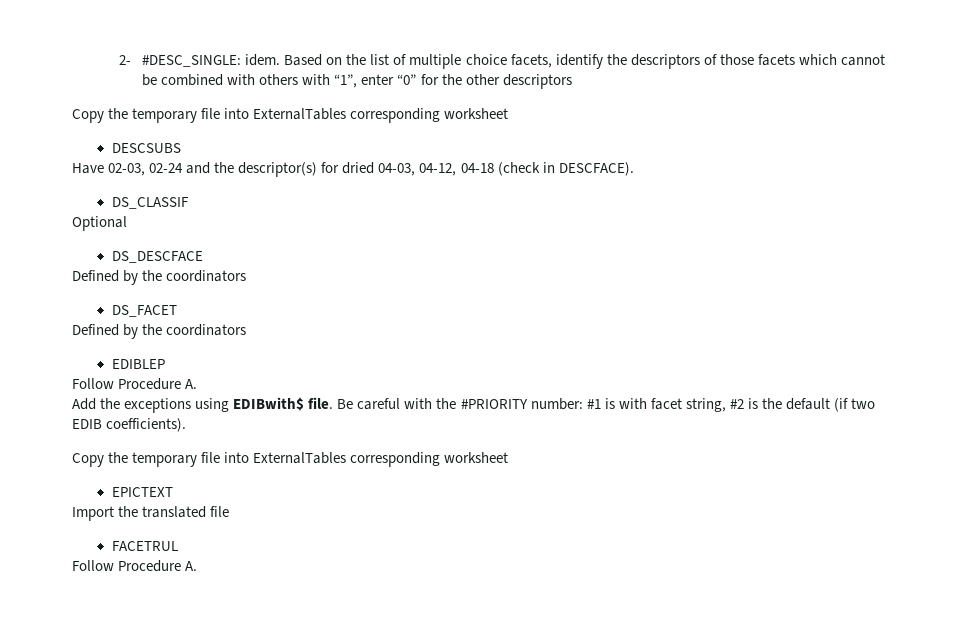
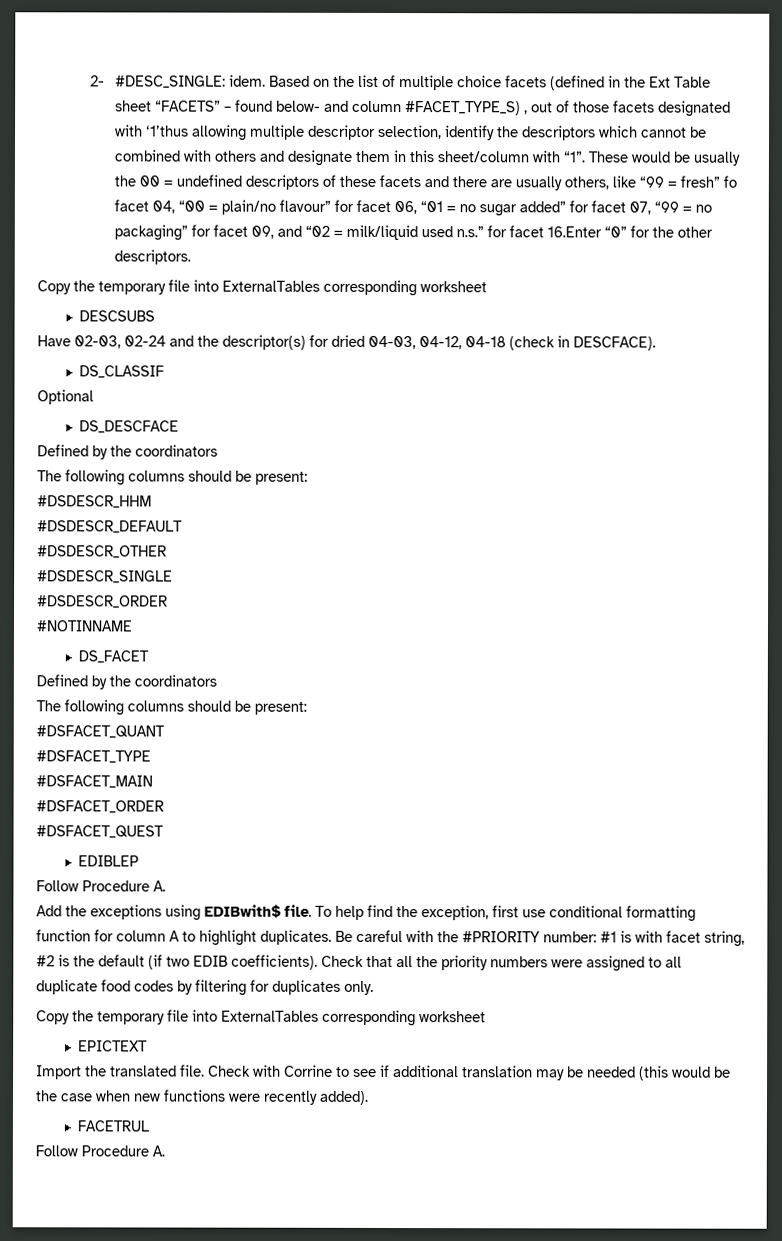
- Based on the list of multiple choice facets, identify the descriptors of those facets which cannot be combined with others with “1”, enter “0” for the other descriptors
+ Based on the list of multiple choice facets (defined in the Ext Table sheet “FACETS” – found below- and column #FACET_TYPE_S) , out of those facets designated with ‘1’thus allowing multiple descriptor selection, identify the descriptors which cannot be combined with others and designate them in this sheet/column with “1”. These would be usually the 00 = undefined descriptors of these facets and there are usually others, like “99 = fresh” fo facet 04, “00 = plain/no flavour” for facet 06, “01 = no sugar added” for facet 07, “99 = no packaging” for facet 09, and “02 = milk/liquid used n.s.” for facet 16.Enter “0” for the other descriptors.
  DS_DESCFACE
  Defined by the coordinators
+ The following columns should be present:
+ #DSDESCR_HHM
+ #DSDESCR_DEFAULT
+ #DSDESCR_OTHER
+ #DSDESCR_SINGLE
+ #DSDESCR_ORDER
+ #NOTINNAME
  DS_FACET
  Defined by the coordinators
+ The following columns should be present:
+ #DSFACET_QUANT
+ #DSFACET_TYPE
+ #DSFACET_MAIN
+ #DSFACET_ORDER
+ #DSFACET_QUEST
+ To help find the exception, first use conditional formatting function for column A to highlight duplicates.
+ Check that all the priority numbers were assigned to all duplicate food codes by filtering for duplicates only.
- Import the translated file
+ Import the translated file. Check with Corrine to see if additional translation may be needed (this would be the case when new functions were recently added).

